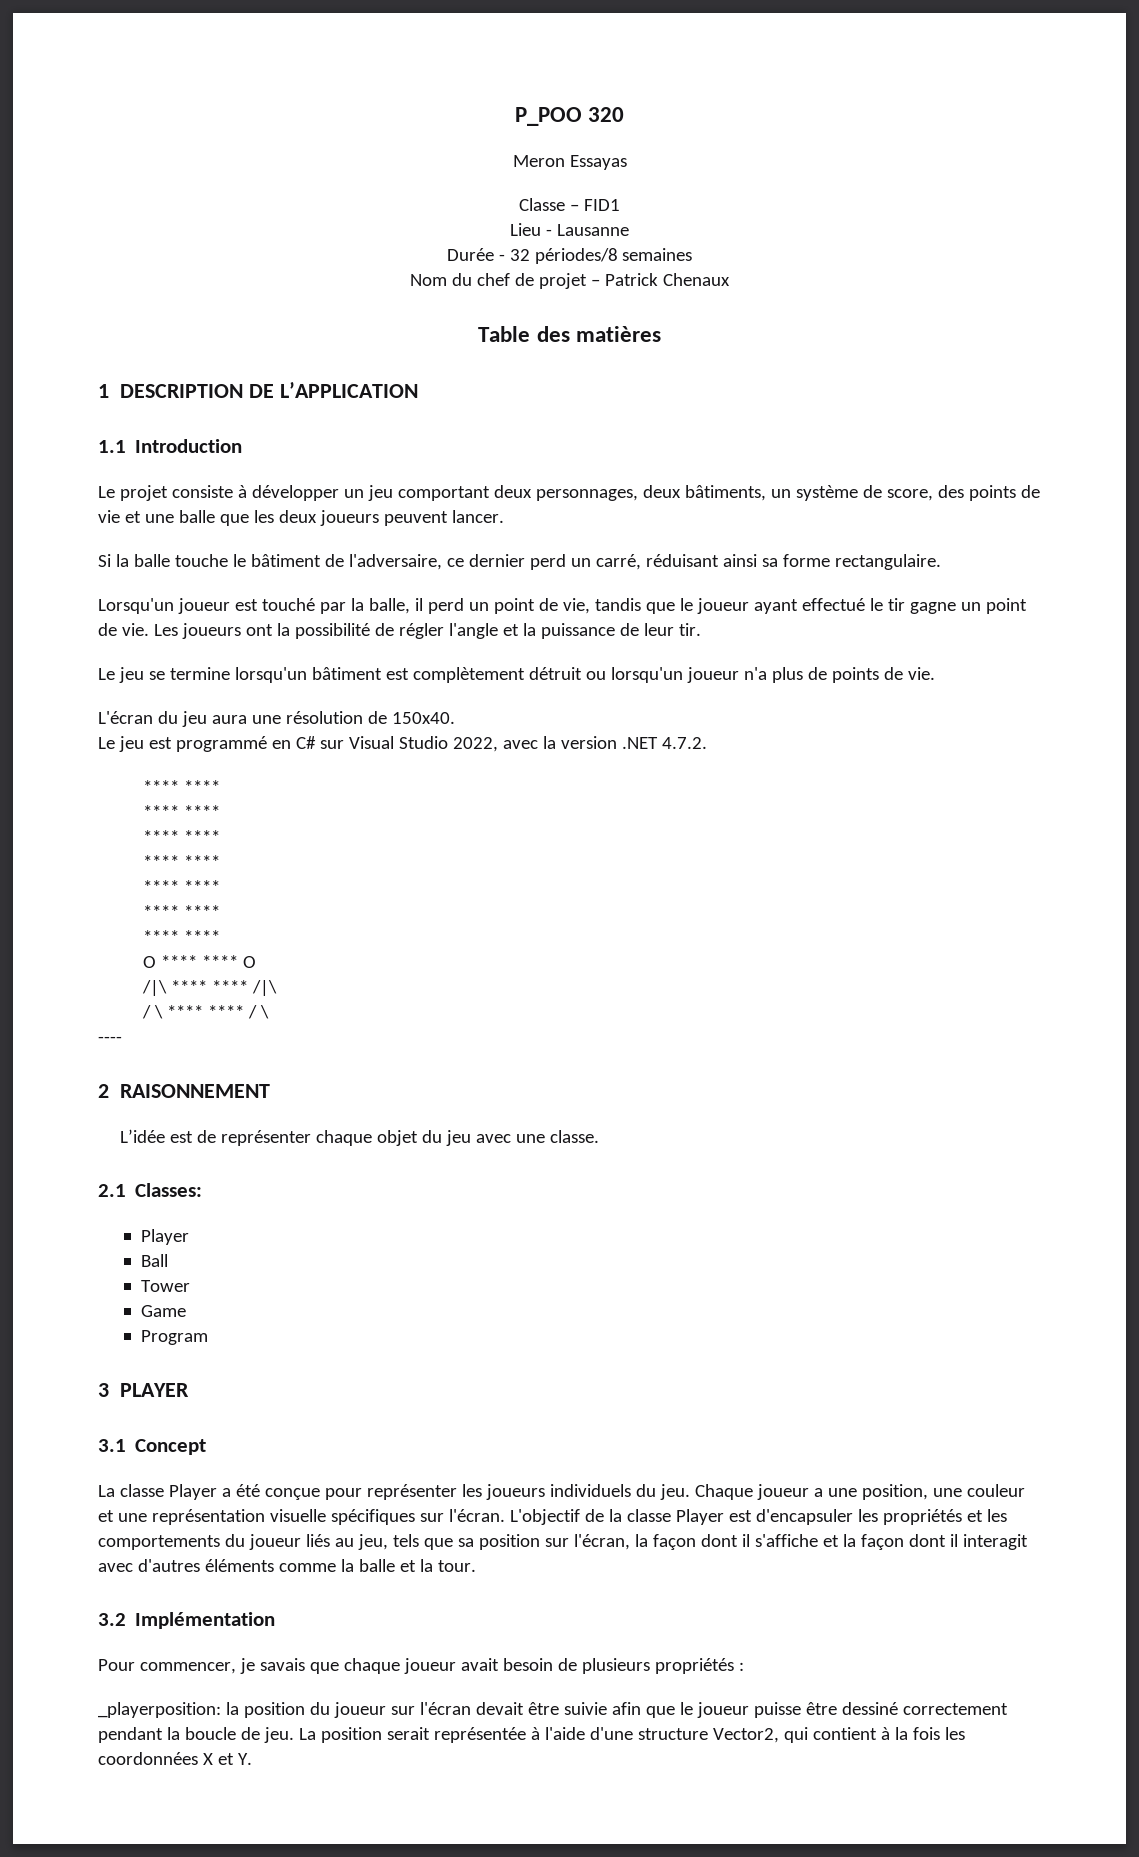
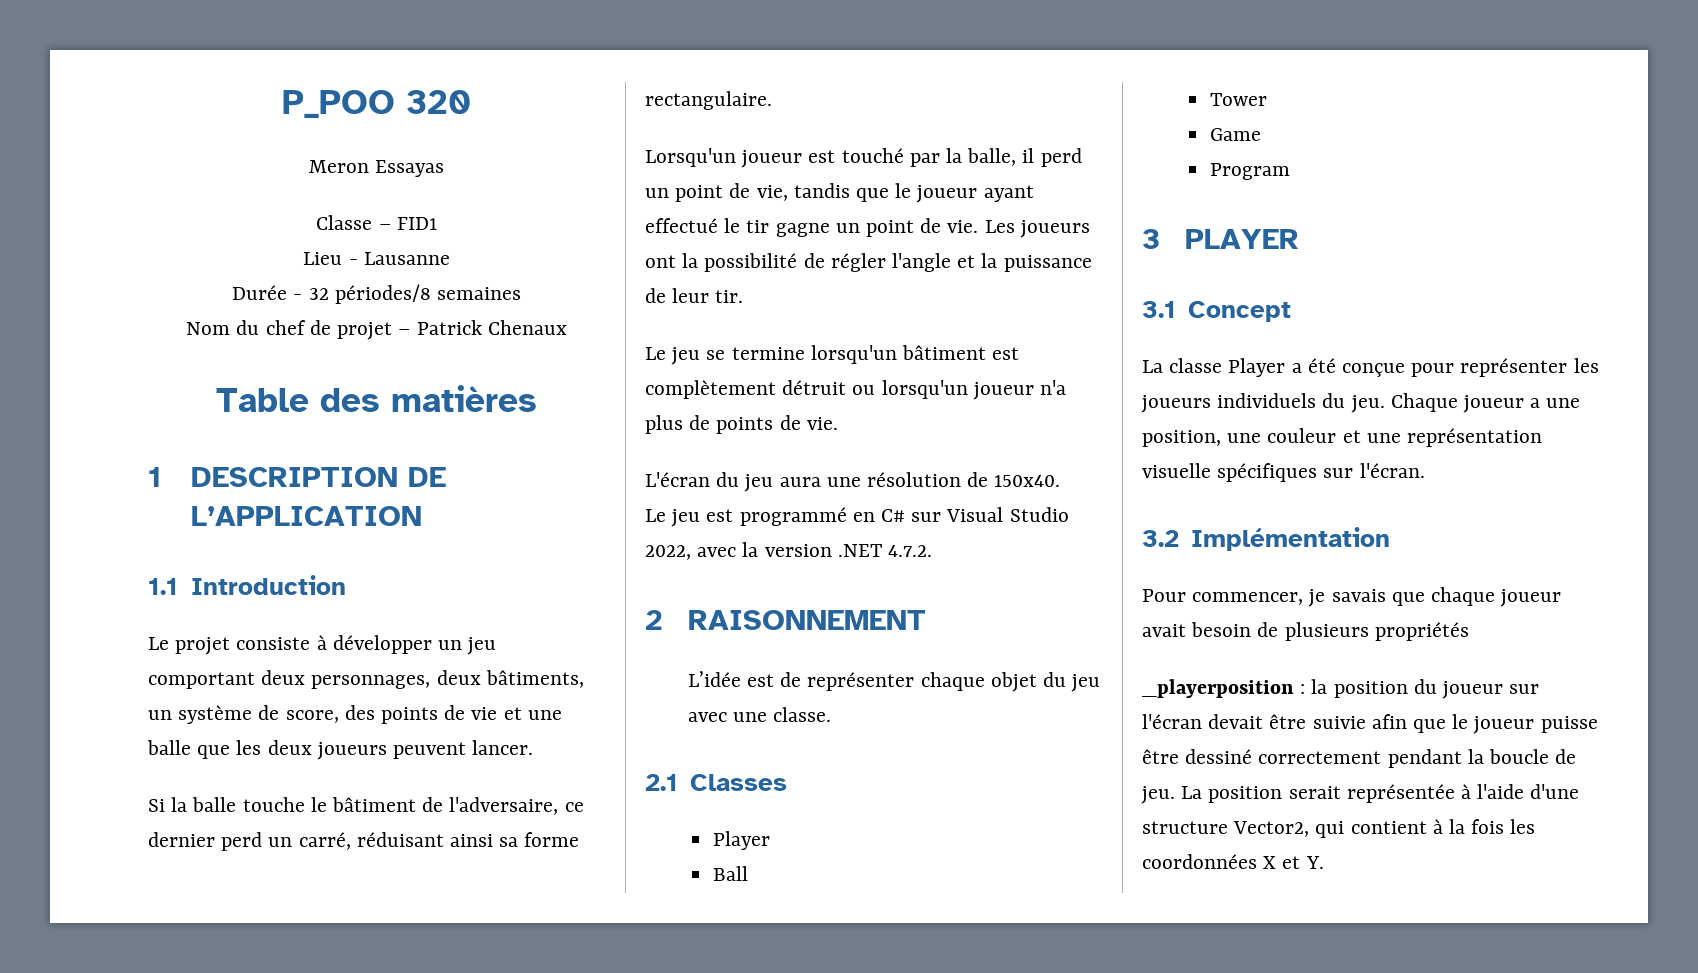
  Le jeu est programmé en C# sur Visual Studio 2022, avec la version .NET 4.7.2.
- **** ****
- **** ****
- **** ****
- **** ****
- **** ****
- **** ****
- **** ****
- O **** **** O
- /|\ **** **** /|\
- / \ **** **** / \
- ----
- 2.1 Classes:
+ 2.1 Classes
- L'objectif de la classe Player est d'encapsuler les propriétés et les comportements du joueur liés au jeu, tels que sa position sur l'écran, la façon dont il s'affiche et la façon dont il interagit avec d'autres éléments comme la balle et la tour.
- Pour commencer, je savais que chaque joueur avait besoin de plusieurs propriétés :
- _playerposition: la position du joueur sur l'écran devait être suivie afin que le joueur puisse être dessiné correctement pendant la boucle de jeu.
+ Pour commencer, je savais que chaque joueur avait besoin de plusieurs propriétés
+ _playerposition : la position du joueur sur l'écran devait être suivie afin que le joueur puisse être dessiné correctement pendant la boucle de jeu.

